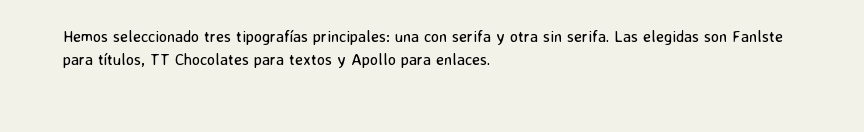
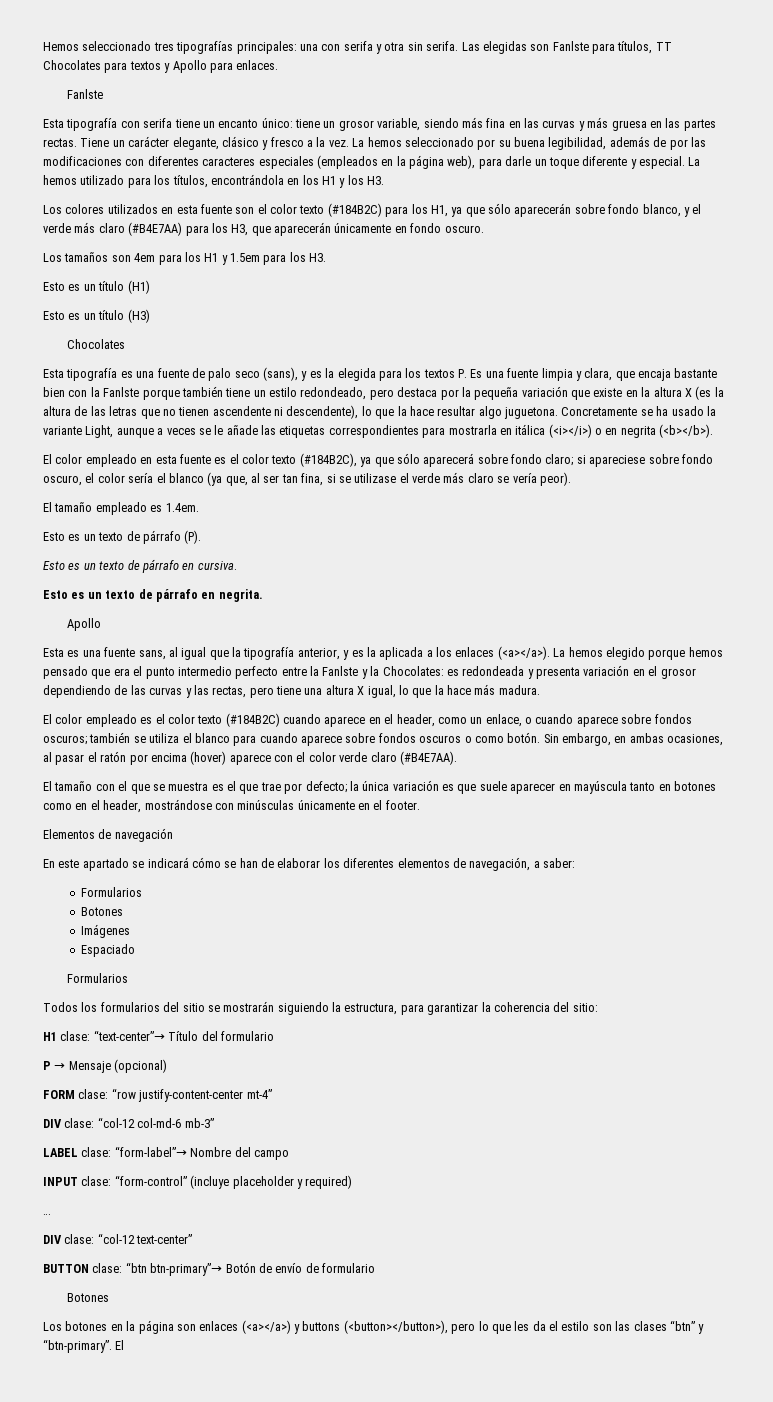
  Las elegidas son Fanlste para títulos, TT Chocolates para textos y Apollo para enlaces.
+ Fanlste
+ Esta tipografía con serifa tiene un encanto único: tiene un grosor variable, siendo más fina en las curvas y más gruesa en las partes rectas. Tiene un carácter elegante, clásico y fresco a la vez. La hemos seleccionado por su buena legibilidad, además de por las modificaciones con diferentes caracteres especiales (empleados en la página web), para darle un toque diferente y especial. La hemos utilizado para los títulos, encontrándola en los H1 y los H3.
+ Los colores utilizados en esta fuente son el color texto (#184B2C) para los H1, ya que sólo aparecerán sobre fondo blanco, y el verde más claro (#B4E7AA) para los H3, que aparecerán únicamente en fondo oscuro.
+ Los tamaños son 4em para los H1 y 1.5em para los H3.
+ Esto es un título (H1)
+ Esto es un título (H3)
+ Chocolates
+ Esta tipografía es una fuente de palo seco (sans), y es la elegida para los textos P. Es una fuente limpia y clara, que encaja bastante bien con la Fanlste porque también tiene un estilo redondeado, pero destaca por la pequeña variación que existe en la altura X (es la altura de las letras que no tienen ascendente ni descendente), lo que la hace resultar algo juguetona. Concretamente se ha usado la variante Light, aunque a veces se le añade las etiquetas correspondientes para mostrarla en itálica (<i></i>) o en negrita (<b></b>).
+ El color empleado en esta fuente es el color texto (#184B2C), ya que sólo aparecerá sobre fondo claro; si apareciese sobre fondo oscuro, el color sería el blanco (ya que, al ser tan fina, si se utilizase el verde más claro se vería peor).
+ El tamaño empleado es 1.4em.
+ Esto es un texto de párrafo (P).
+ Esto es un texto de párrafo en cursiva.
+ Esto es un texto de párrafo en negrita.
+ Apollo
+ Esta es una fuente sans, al igual que la tipografía anterior, y es la aplicada a los enlaces (<a></a>). La hemos elegido porque hemos pensado que era el punto intermedio perfecto entre la Fanlste y la Chocolates: es redondeada y presenta variación en el grosor dependiendo de las curvas y las rectas, pero tiene una altura X igual, lo que la hace más madura.
+ El color empleado es el color texto (#184B2C) cuando aparece en el header, como un enlace, o cuando aparece sobre fondos oscuros; también se utiliza el blanco para cuando aparece sobre fondos oscuros o como botón. Sin embargo, en ambas ocasiones, al pasar el ratón por encima (hover) aparece con el color verde claro (#B4E7AA).
+ El tamaño con el que se muestra es el que trae por defecto; la única variación es que suele aparecer en mayúscula tanto en botones como en el header, mostrándose con minúsculas únicamente en el footer.
+ Elementos de navegación
+ En este apartado se indicará cómo se han de elaborar los diferentes elementos de navegación, a saber:
+ Formularios
+ Botones
+ Imágenes
+ Espaciado
+ Formularios
+ Todos los formularios del sitio se mostrarán siguiendo la estructura, para garantizar la coherencia del sitio:
+ H1 clase: “text-center”→ Título del formulario
+ P → Mensaje (opcional)
+ FORM clase: “row justify-content-center mt-4”
+ DIV clase: “col-12 col-md-6 mb-3”
+ LABEL clase: “form-label”→ Nombre del campo
+ INPUT clase: “form-control” (incluye placeholder y required)
+ …
+ DIV clase: “col-12 text-center”
+ BUTTON clase: “btn btn-primary”→ Botón de envío de formulario
+ Botones
+ Los botones en la página son enlaces (<a></a>) y buttons (<button></button>), pero lo que les da el estilo son las clases “btn” y “btn-primary”. El

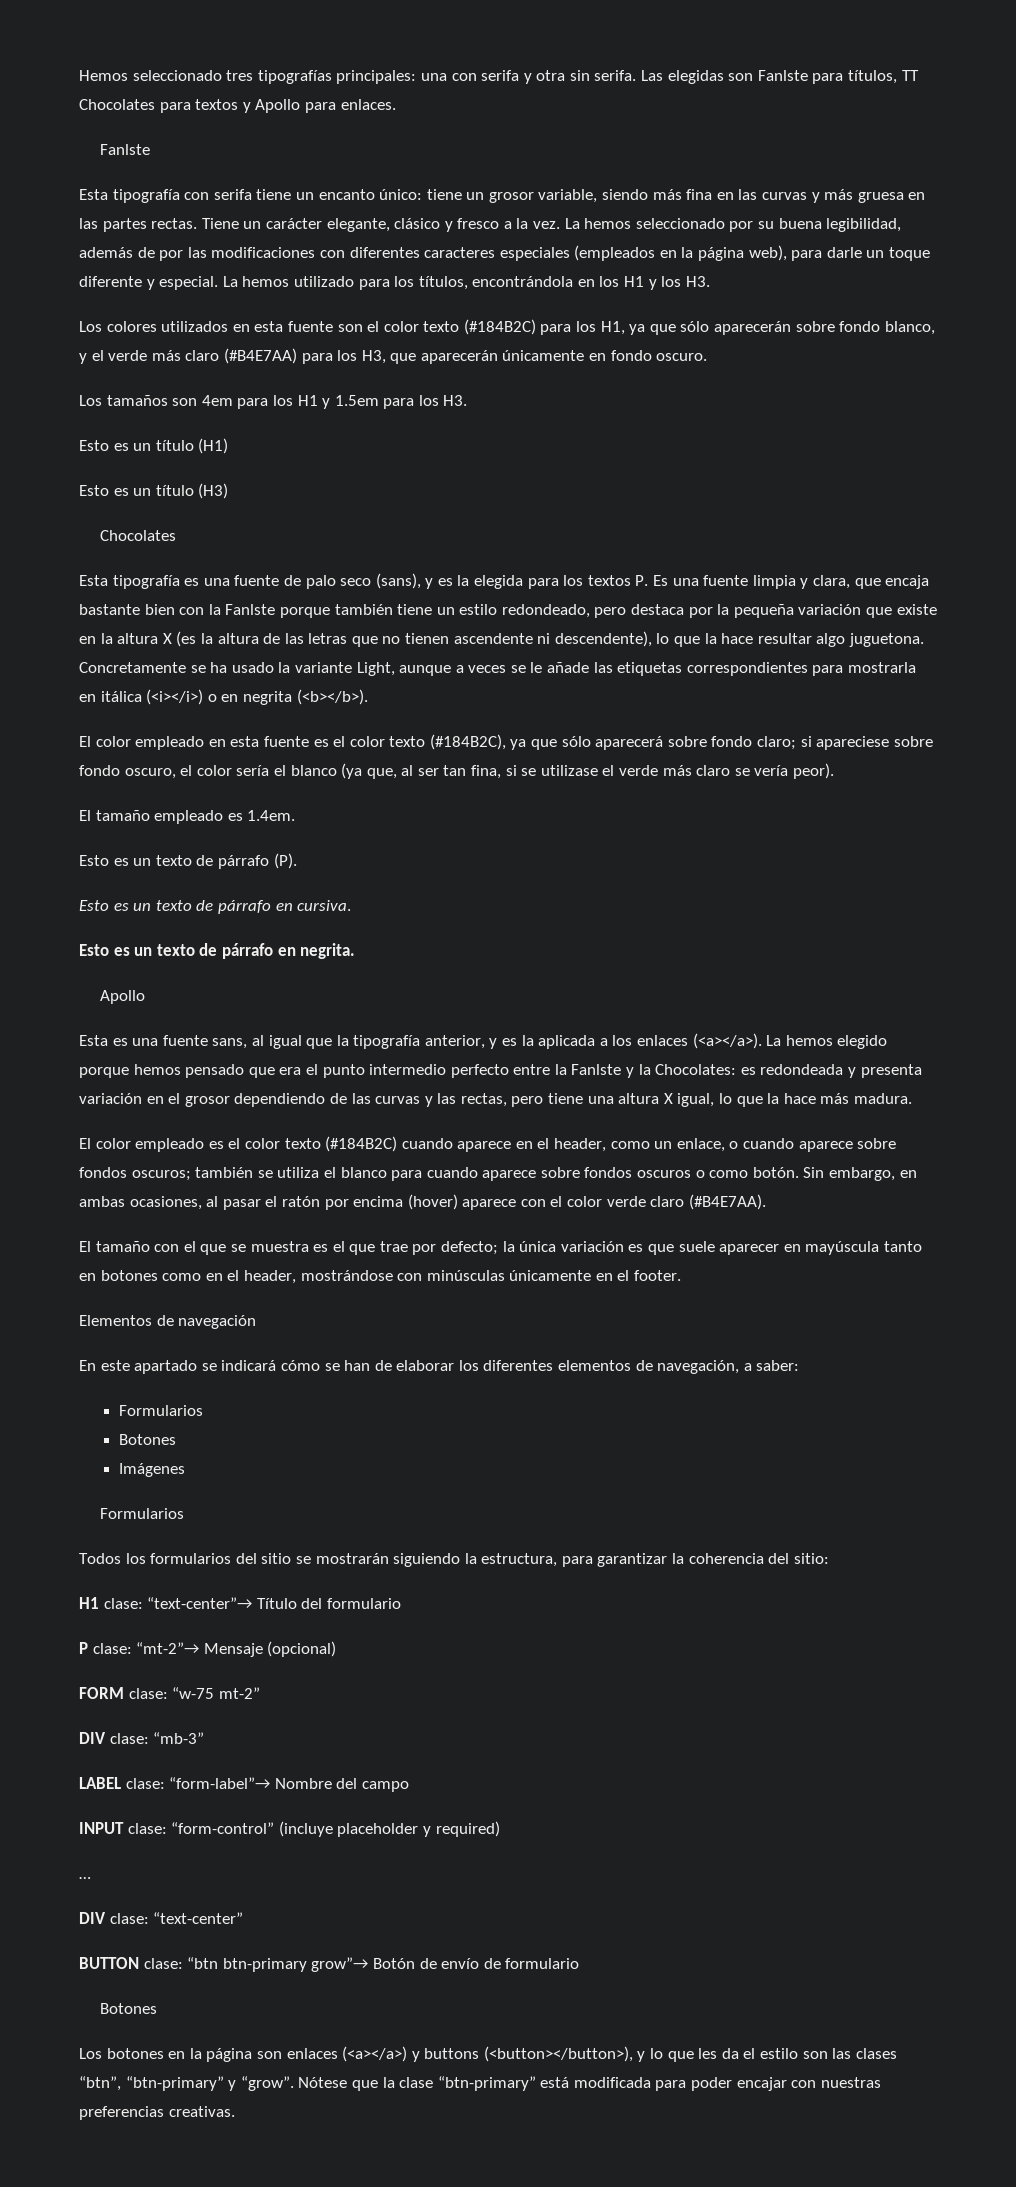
- Espaciado
- P → Mensaje (opcional)
+ P clase: “mt-2”→ Mensaje (opcional)
- FORM clase: “row justify-content-center mt-4”
- DIV clase: “col-12 col-md-6 mb-3”
+ FORM clase: “w-75 mt-2”
+ DIV clase: “mb-3”
- DIV clase: “col-12 text-center”
+ DIV clase: “text-center”
- BUTTON clase: “btn btn-primary”→ Botón de envío de formulario
+ BUTTON clase: “btn btn-primary grow”→ Botón de envío de formulario
- Los botones en la página son enlaces (<a></a>) y buttons (<button></button>), pero lo que les da el estilo son las clases “btn” y “btn-primary”. El
+ Los botones en la página son enlaces (<a></a>) y buttons (<button></button>), y lo que les da el estilo son las clases “btn”, “btn-primary” y “grow”. Nótese que la clase “btn-primary” está modificada para poder encajar con nuestras preferencias creativas.

